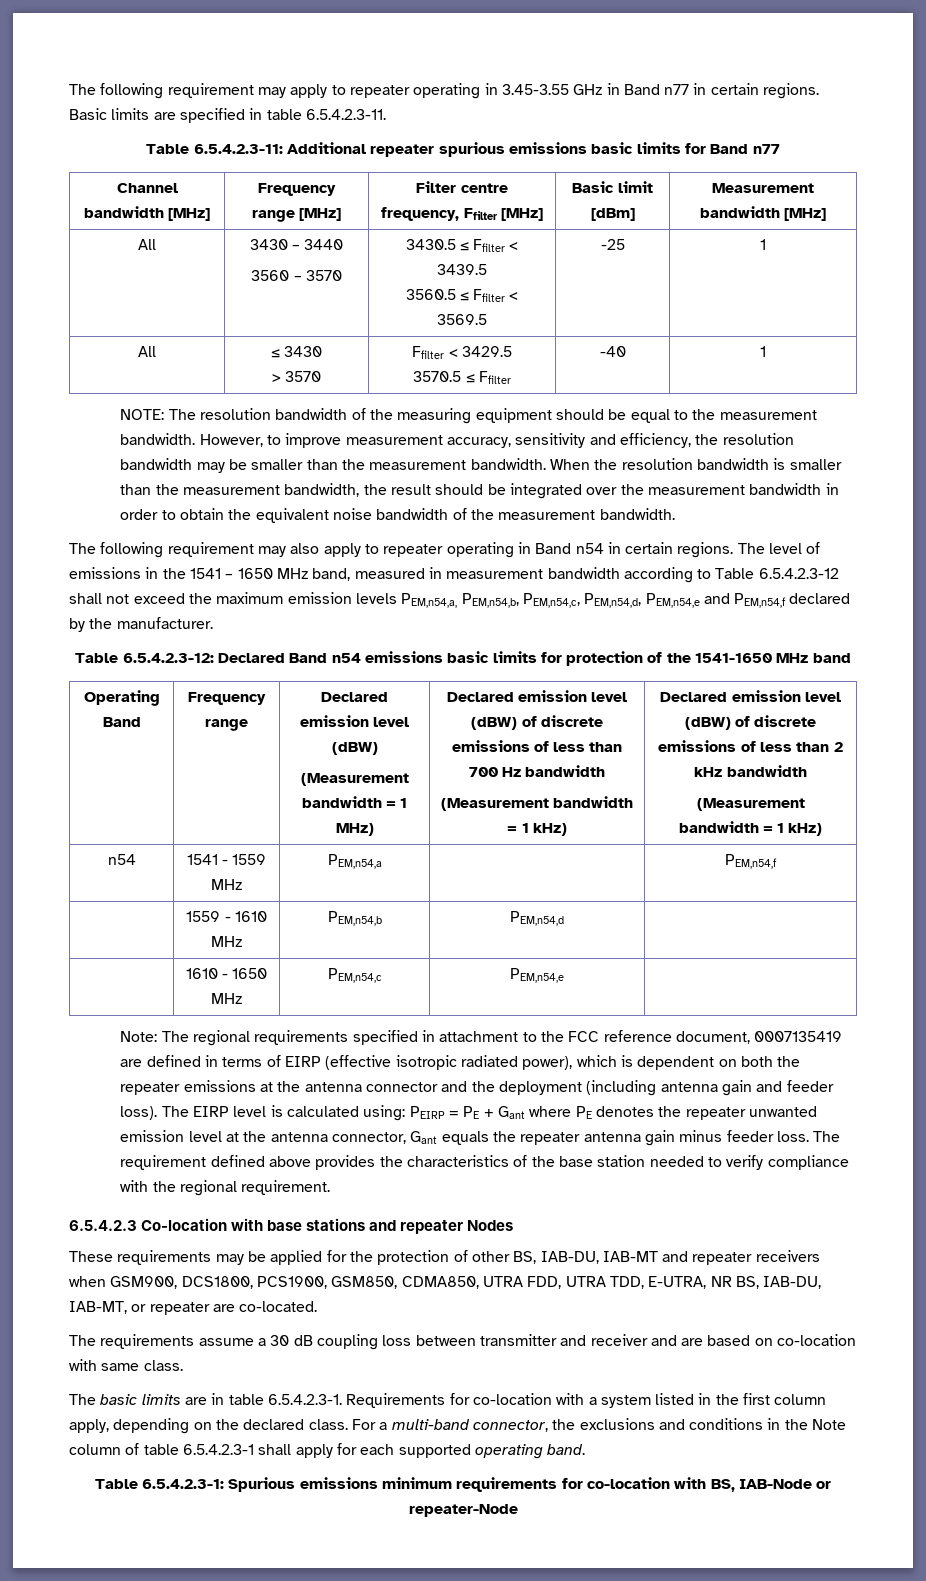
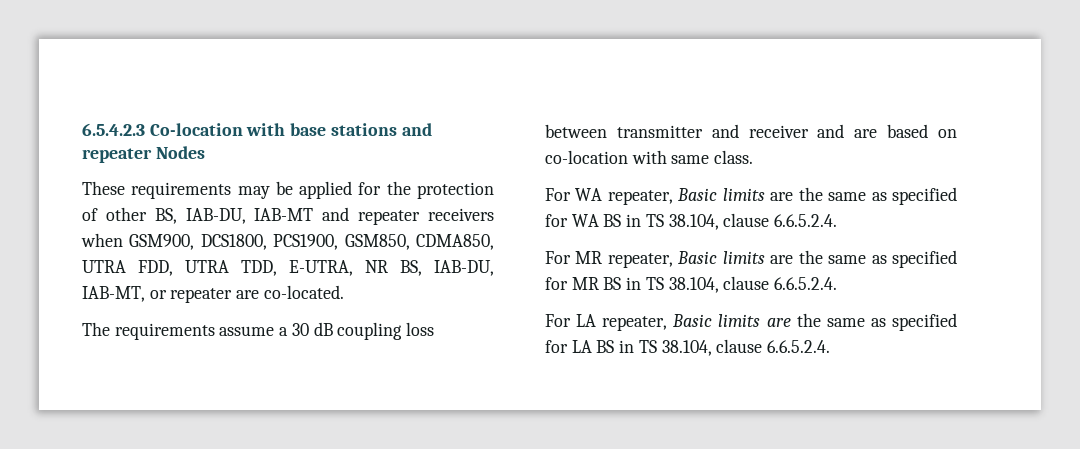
- The following requirement may apply to repeater operating in 3.45-3.55 GHz in Band n77 in certain regions. Basic limits are specified in table 6.5.4.2.3-11.
- Table 6.5.4.2.3-11: Additional repeater spurious emissions basic limits for Band n77
- Channel bandwidth [MHz] | Frequency range [MHz] | Filter centre frequency, Ffilter [MHz] | Basic limit [dBm] | Measurement bandwidth [MHz]
- All | 3430 – 3440
- 3560 – 3570 | 3430.5 ≤ Ffilter < 3439.5
- 3560.5 ≤ Ffilter < 3569.5 | -25 | 1
- All | ≤ 3430
- > 3570 | Ffilter < 3429.5
- 3570.5 ≤ Ffilter | -40 | 1
- NOTE: The resolution bandwidth of the measuring equipment should be equal to the measurement bandwidth. However, to improve measurement accuracy, sensitivity and efficiency, the resolution bandwidth may be smaller than the measurement bandwidth. When the resolution bandwidth is smaller than the measurement bandwidth, the result should be integrated over the measurement bandwidth in order to obtain the equivalent noise bandwidth of the measurement bandwidth.
- The following requirement may also apply to repeater operating in Band n54 in certain regions. The level of emissions in the 1541 – 1650 MHz band, measured in measurement bandwidth according to Table 6.5.4.2.3-12 shall not exceed the maximum emission levels PEM,n54,a, PEM,n54,b, PEM,n54,c, PEM,n54,d, PEM,n54,e and PEM,n54,f declared by the manufacturer.
- Table 6.5.4.2.3-12: Declared Band n54 emissions basic limits for protection of the 1541-1650 MHz band
- Operating Band | Frequency range | Declared emission level (dBW)
- (Measurement bandwidth = 1 MHz) | Declared emission level (dBW) of discrete emissions of less than 700 Hz bandwidth
- (Measurement bandwidth = 1 kHz) | Declared emission level (dBW) of discrete emissions of less than 2 kHz bandwidth
- (Measurement bandwidth = 1 kHz)
- n54 | 1541 - 1559 MHz | PEM,n54,a | | PEM,n54,f
- | 1559 - 1610 MHz | PEM,n54,b | PEM,n54,d |
- | 1610 - 1650 MHz | PEM,n54,c | PEM,n54,e |
- Note: The regional requirements specified in attachment to the FCC reference document, 0007135419 are defined in terms of EIRP (effective isotropic radiated power), which is dependent on both the repeater emissions at the antenna connector and the deployment (including antenna gain and feeder loss). The EIRP level is calculated using: PEIRP = PE + Gant where PE denotes the repeater unwanted emission level at the antenna connector, Gant equals the repeater antenna gain minus feeder loss. The requirement defined above provides the characteristics of the base station needed to verify compliance with the regional requirement.
- The basic limits are in table 6.5.4.2.3-1. Requirements for co-location with a system listed in the first column apply, depending on the declared class. For a multi-band connector, the exclusions and conditions in the Note column of table 6.5.4.2.3-1 shall apply for each supported operating band.
- Table 6.5.4.2.3-1: Spurious emissions minimum requirements for co-location with BS, IAB-Node or repeater-Node
+ For WA repeater, Basic limits are the same as specified for WA BS in TS 38.104, clause 6.6.5.2.4.
+ For MR repeater, Basic limits are the same as specified for MR BS in TS 38.104, clause 6.6.5.2.4.
+ For LA repeater, Basic limits are the same as specified for LA BS in TS 38.104, clause 6.6.5.2.4.

